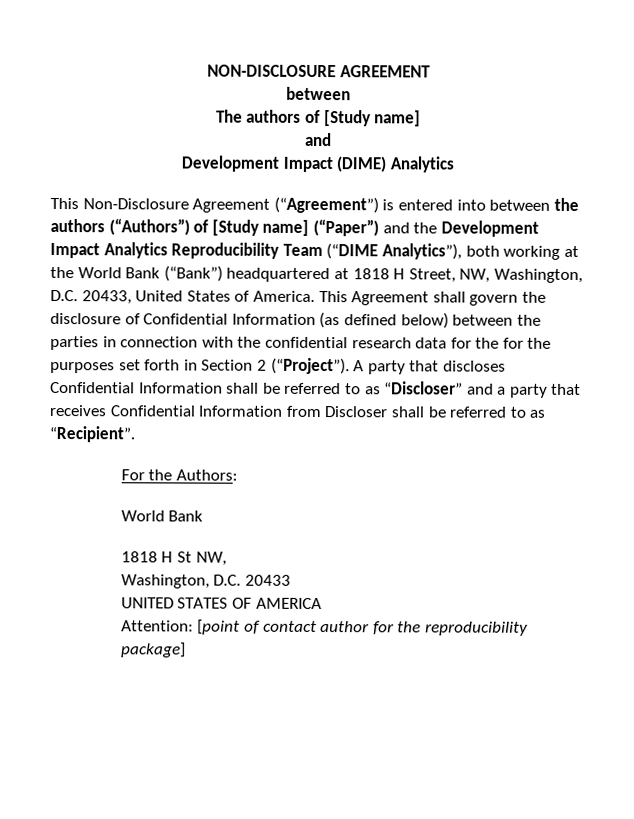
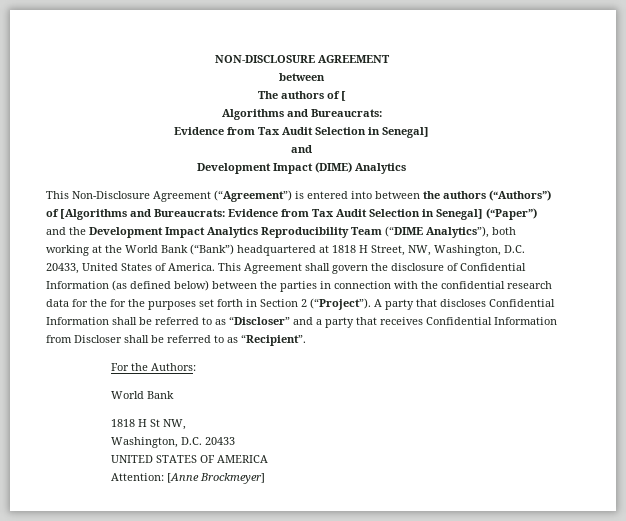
- The authors of [Study name]
+ The authors of [
+ Algorithms and Bureaucrats:
+ Evidence from Tax Audit Selection in Senegal]
- This Non-Disclosure Agreement (“Agreement”) is entered into between the authors (“Authors”) of [Study name] (“Paper”) and the Development Impact Analytics Reproducibility Team (“DIME Analytics”), both working at the World Bank (“Bank”) headquartered at 1818 H Street, NW, Washington, D.C. 20433, United States of America.
+ This Non-Disclosure Agreement (“Agreement”) is entered into between the authors (“Authors”) of [Algorithms and Bureaucrats: Evidence from Tax Audit Selection in Senegal] (“Paper”) and the Development Impact Analytics Reproducibility Team (“DIME Analytics”), both working at the World Bank (“Bank”) headquartered at 1818 H Street, NW, Washington, D.C. 20433, United States of America.
- Attention: [point of contact author for the reproducibility package]
+ Attention: [Anne Brockmeyer]

